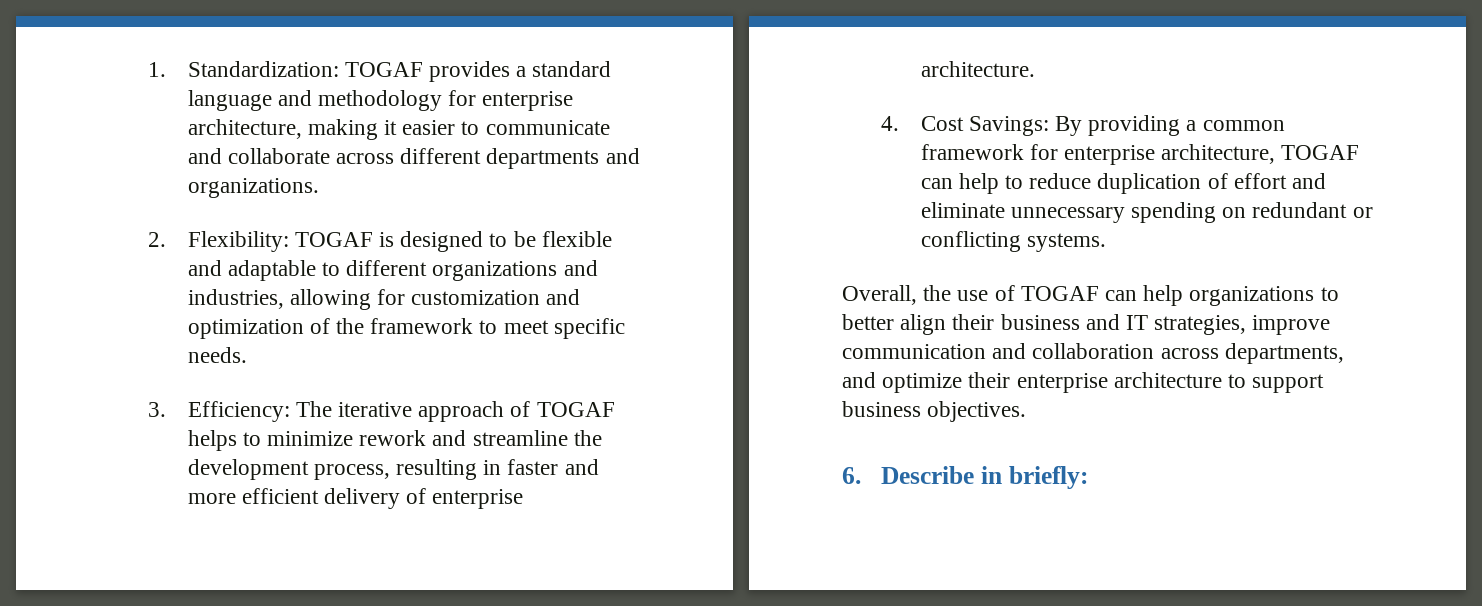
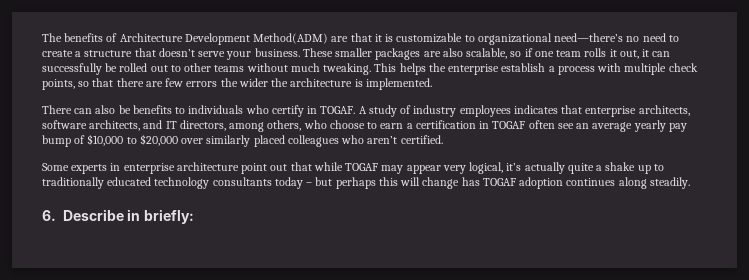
- 1. Standardization: TOGAF provides a standard language and methodology for enterprise architecture, making it easier to communicate and collaborate across different departments and organizations.
- 2. Flexibility: TOGAF is designed to be flexible and adaptable to different organizations and industries, allowing for customization and optimization of the framework to meet specific needs.
- 3. Efficiency: The iterative approach of TOGAF helps to minimize rework and streamline the development process, resulting in faster and more efficient delivery of enterprise architecture.
- 4. Cost Savings: By providing a common framework for enterprise architecture, TOGAF can help to reduce duplication of effort and eliminate unnecessary spending on redundant or conflicting systems.
- Overall, the use of TOGAF can help organizations to better align their business and IT strategies, improve communication and collaboration across departments, and optimize their enterprise architecture to support business objectives.
+ The benefits of Architecture Development Method(ADM) are that it is customizable to organizational need—there’s no need to create a structure that doesn’t serve your business. These smaller packages are also scalable, so if one team rolls it out, it can successfully be rolled out to other teams without much tweaking. This helps the enterprise establish a process with multiple check points, so that there are few errors the wider the architecture is implemented.
+ There can also be benefits to individuals who certify in TOGAF. A study of industry employees indicates that enterprise architects, software architects, and IT directors, among others, who choose to earn a certification in TOGAF often see an average yearly pay bump of $10,000 to $20,000 over similarly placed colleagues who aren’t certified.
+ Some experts in enterprise architecture point out that while TOGAF may appear very logical, it’s actually quite a shake up to traditionally educated technology consultants today – but perhaps this will change has TOGAF adoption continues along steadily.

